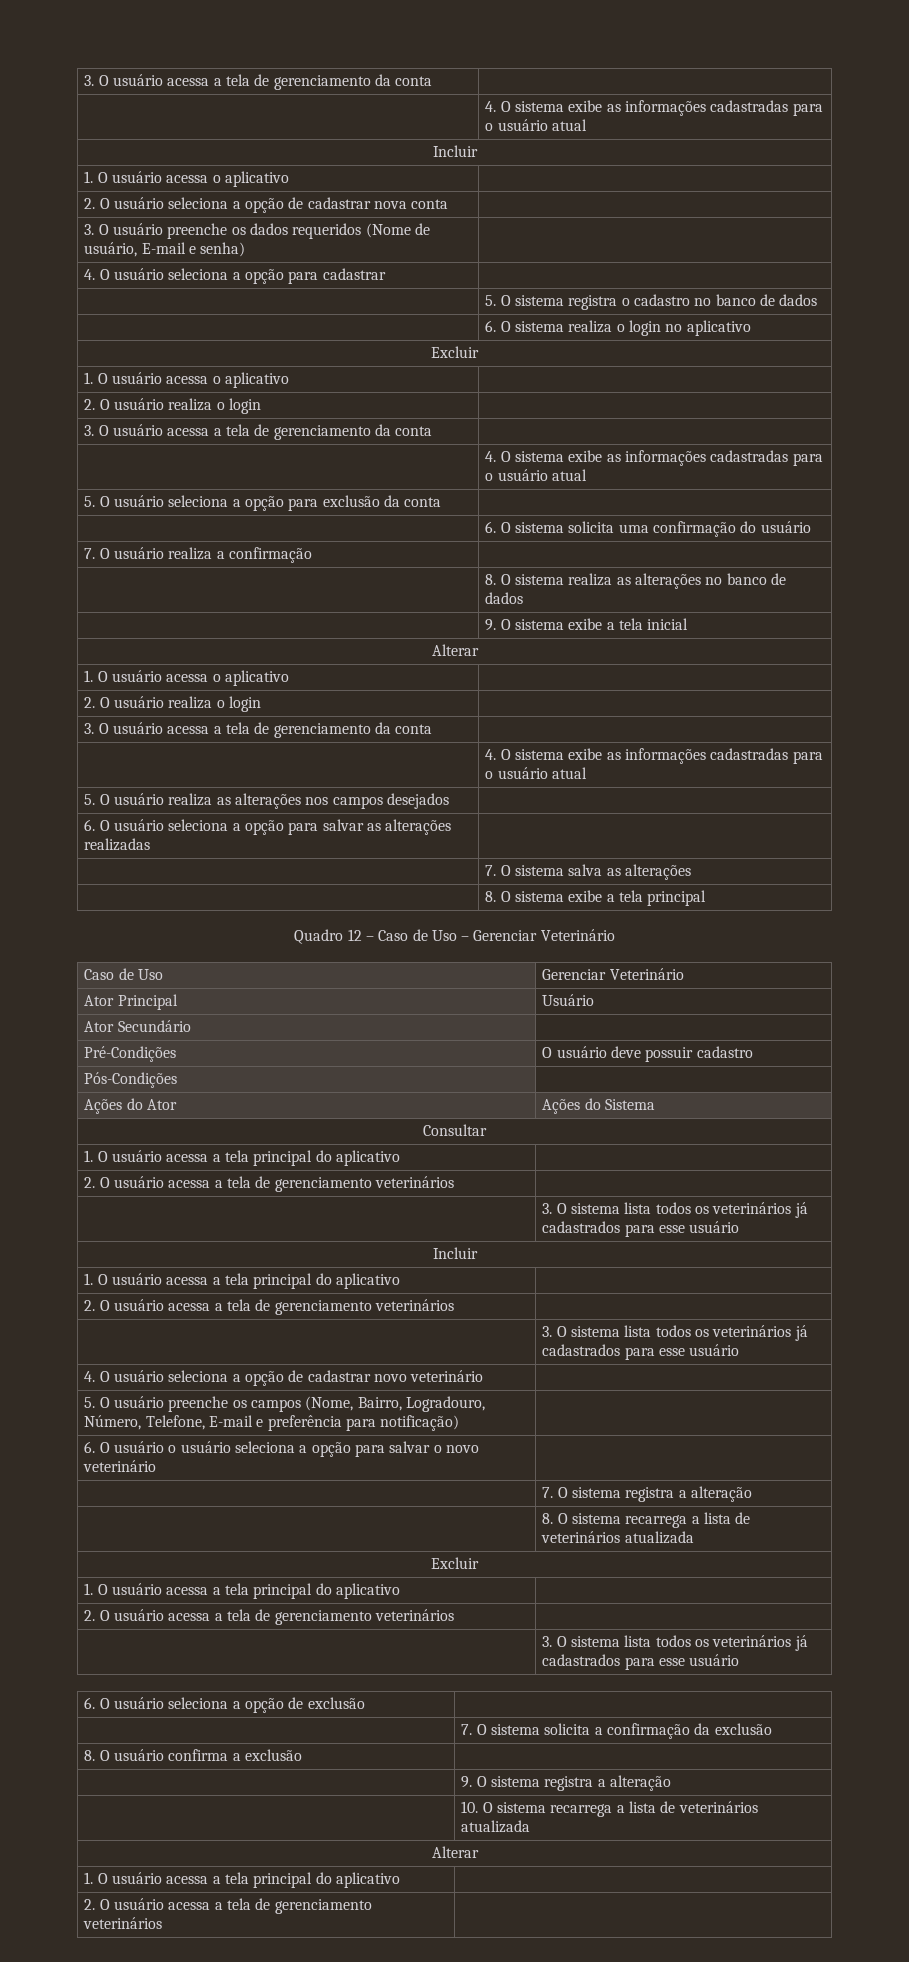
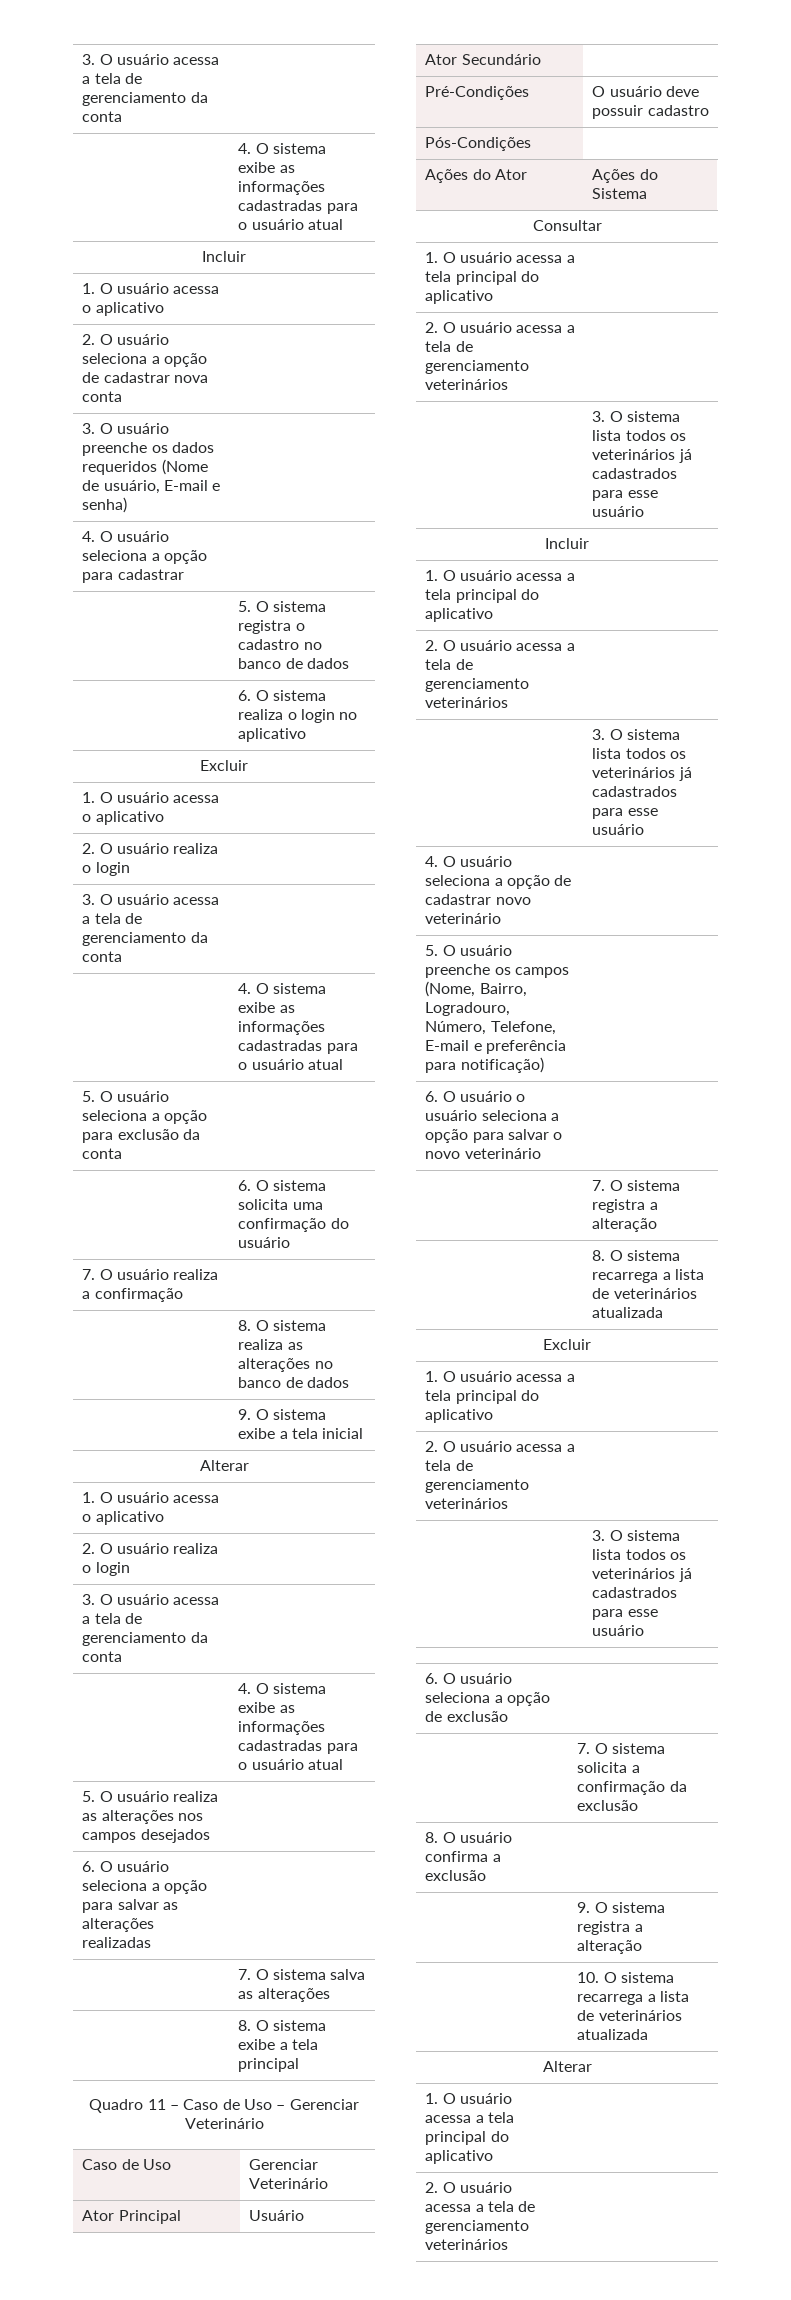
- Quadro 12 – Caso de Uso – Gerenciar Veterinário
+ Quadro 11 – Caso de Uso – Gerenciar Veterinário

